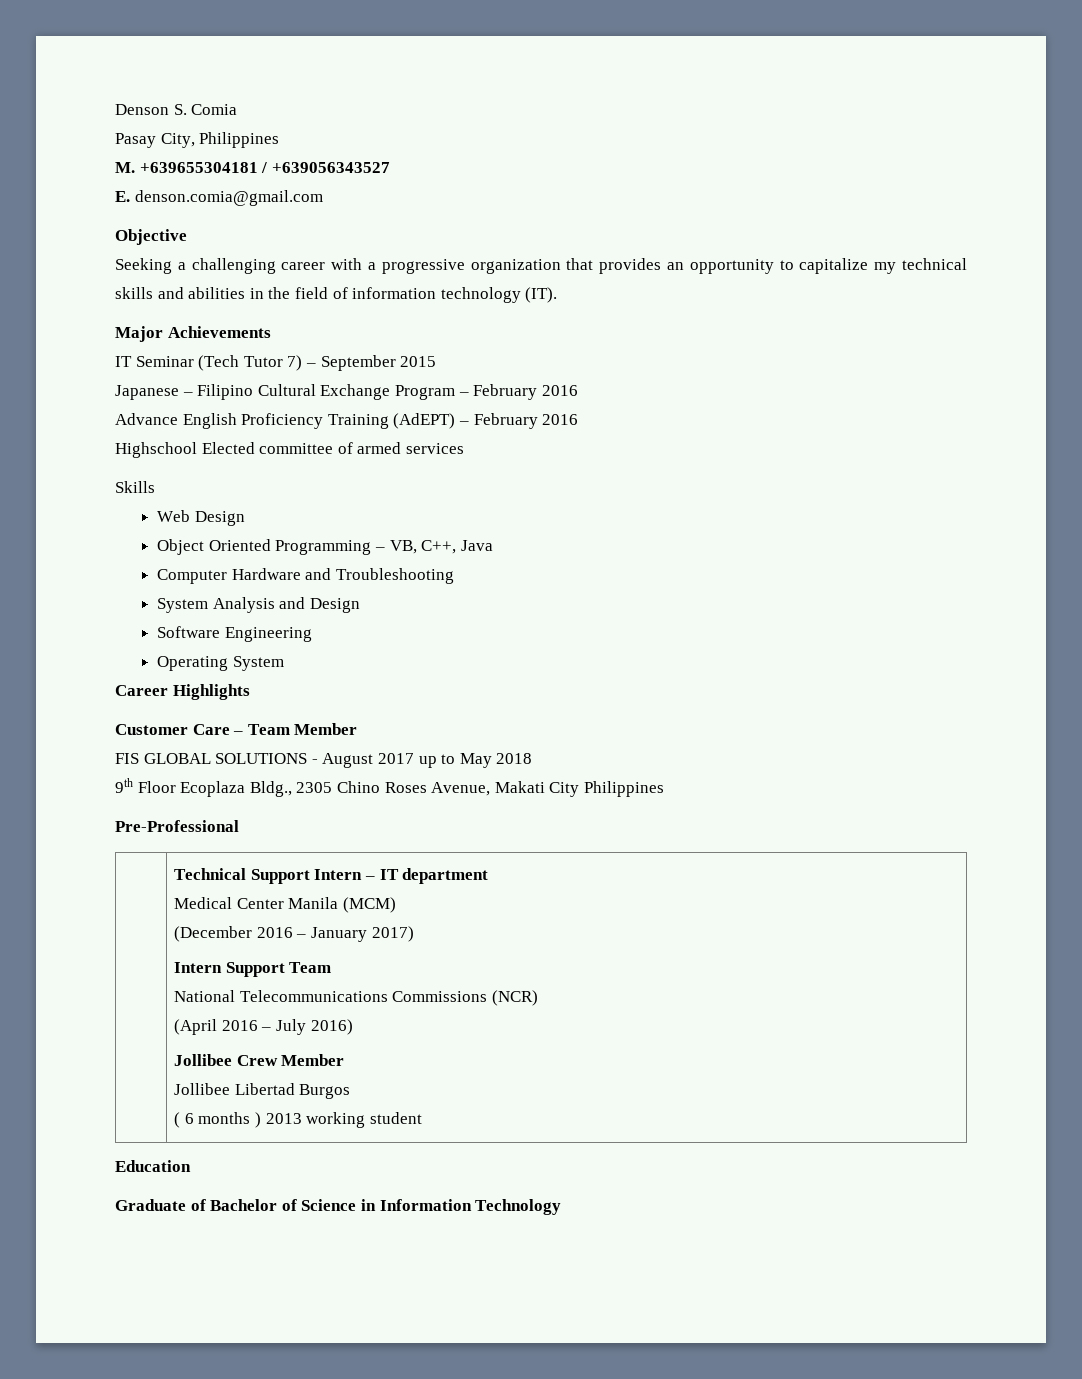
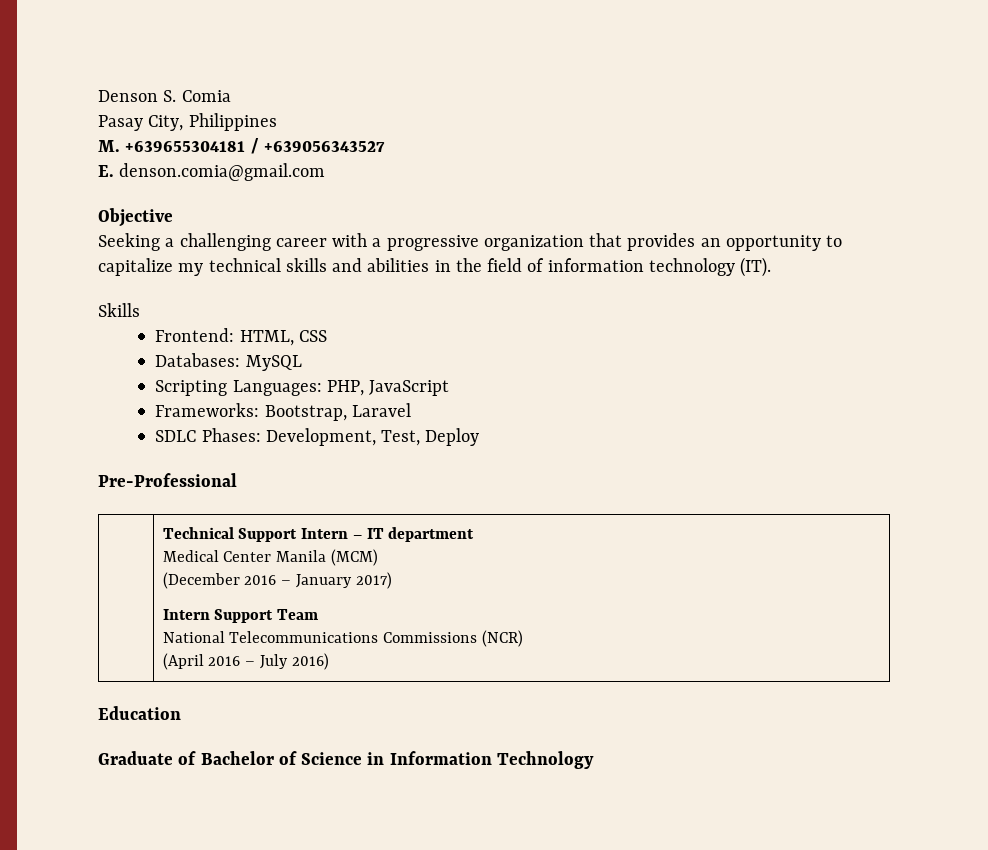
- Major Achievements
- IT Seminar (Tech Tutor 7) – September 2015
- Japanese – Filipino Cultural Exchange Program – February 2016
- Advance English Proficiency Training (AdEPT) – February 2016
- Highschool Elected committee of armed services
  Skills
- Web Design
- Object Oriented Programming – VB, C++, Java
- Computer Hardware and Troubleshooting
- System Analysis and Design
- Software Engineering
- Operating System
- Career Highlights
- Customer Care – Team Member
- FIS GLOBAL SOLUTIONS - August 2017 up to May 2018
- 9th Floor Ecoplaza Bldg., 2305 Chino Roses Avenue, Makati City Philippines
+ Frontend: HTML, CSS
+ Databases: MySQL
+ Scripting Languages: PHP, JavaScript
+ Frameworks: Bootstrap, Laravel
+ SDLC Phases: Development, Test, Deploy
  | Technical Support Intern – IT department
  Medical Center Manila (MCM)
  (December 2016 – January 2017)
  Intern Support Team
  National Telecommunications Commissions (NCR)
  (April 2016 – July 2016)
- Jollibee Crew Member
- Jollibee Libertad Burgos
- ( 6 months ) 2013 working student

